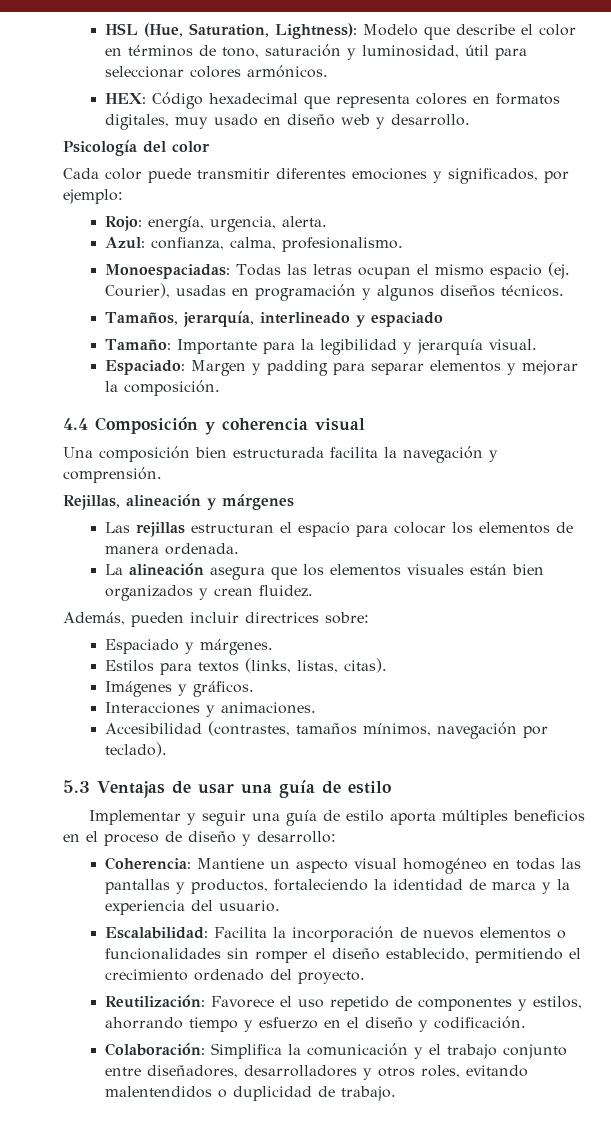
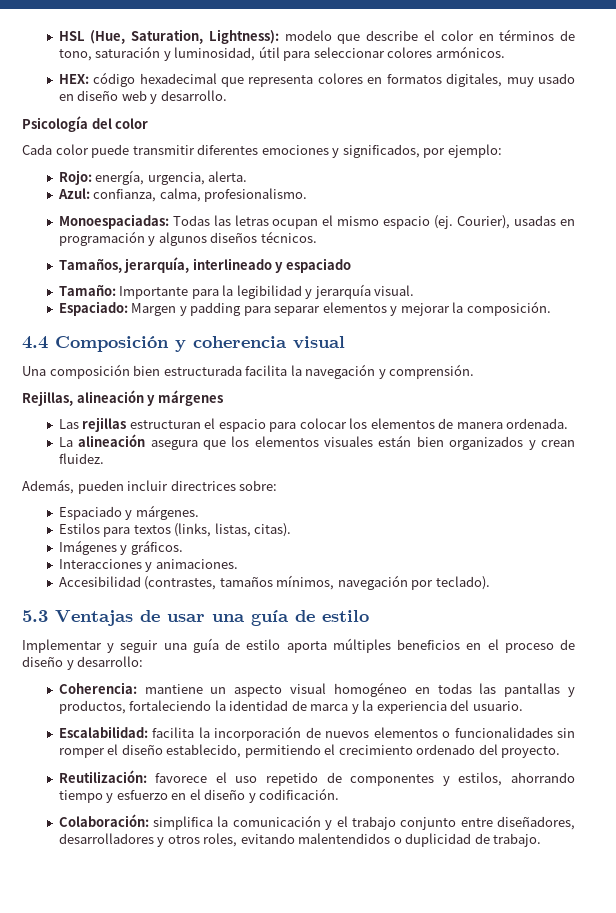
- HSL (Hue, Saturation, Lightness): Modelo que describe el color en términos de tono, saturación y luminosidad, útil para seleccionar colores armónicos.
+ HSL (Hue, Saturation, Lightness): modelo que describe el color en términos de tono, saturación y luminosidad, útil para seleccionar colores armónicos.
- HEX: Código hexadecimal que representa colores en formatos digitales, muy usado en diseño web y desarrollo.
+ HEX: código hexadecimal que representa colores en formatos digitales, muy usado en diseño web y desarrollo.
- Coherencia: Mantiene un aspecto visual homogéneo en todas las pantallas y productos, fortaleciendo la identidad de marca y la experiencia del usuario.
+ Coherencia: mantiene un aspecto visual homogéneo en todas las pantallas y productos, fortaleciendo la identidad de marca y la experiencia del usuario.
- Escalabilidad: Facilita la incorporación de nuevos elementos o funcionalidades sin romper el diseño establecido, permitiendo el crecimiento ordenado del proyecto.
+ Escalabilidad: facilita la incorporación de nuevos elementos o funcionalidades sin romper el diseño establecido, permitiendo el crecimiento ordenado del proyecto.
- Reutilización: Favorece el uso repetido de componentes y estilos, ahorrando tiempo y esfuerzo en el diseño y codificación.
+ Reutilización: favorece el uso repetido de componentes y estilos, ahorrando tiempo y esfuerzo en el diseño y codificación.
- Colaboración: Simplifica la comunicación y el trabajo conjunto entre diseñadores, desarrolladores y otros roles, evitando malentendidos o duplicidad de trabajo.
+ Colaboración: simplifica la comunicación y el trabajo conjunto entre diseñadores, desarrolladores y otros roles, evitando malentendidos o duplicidad de trabajo.

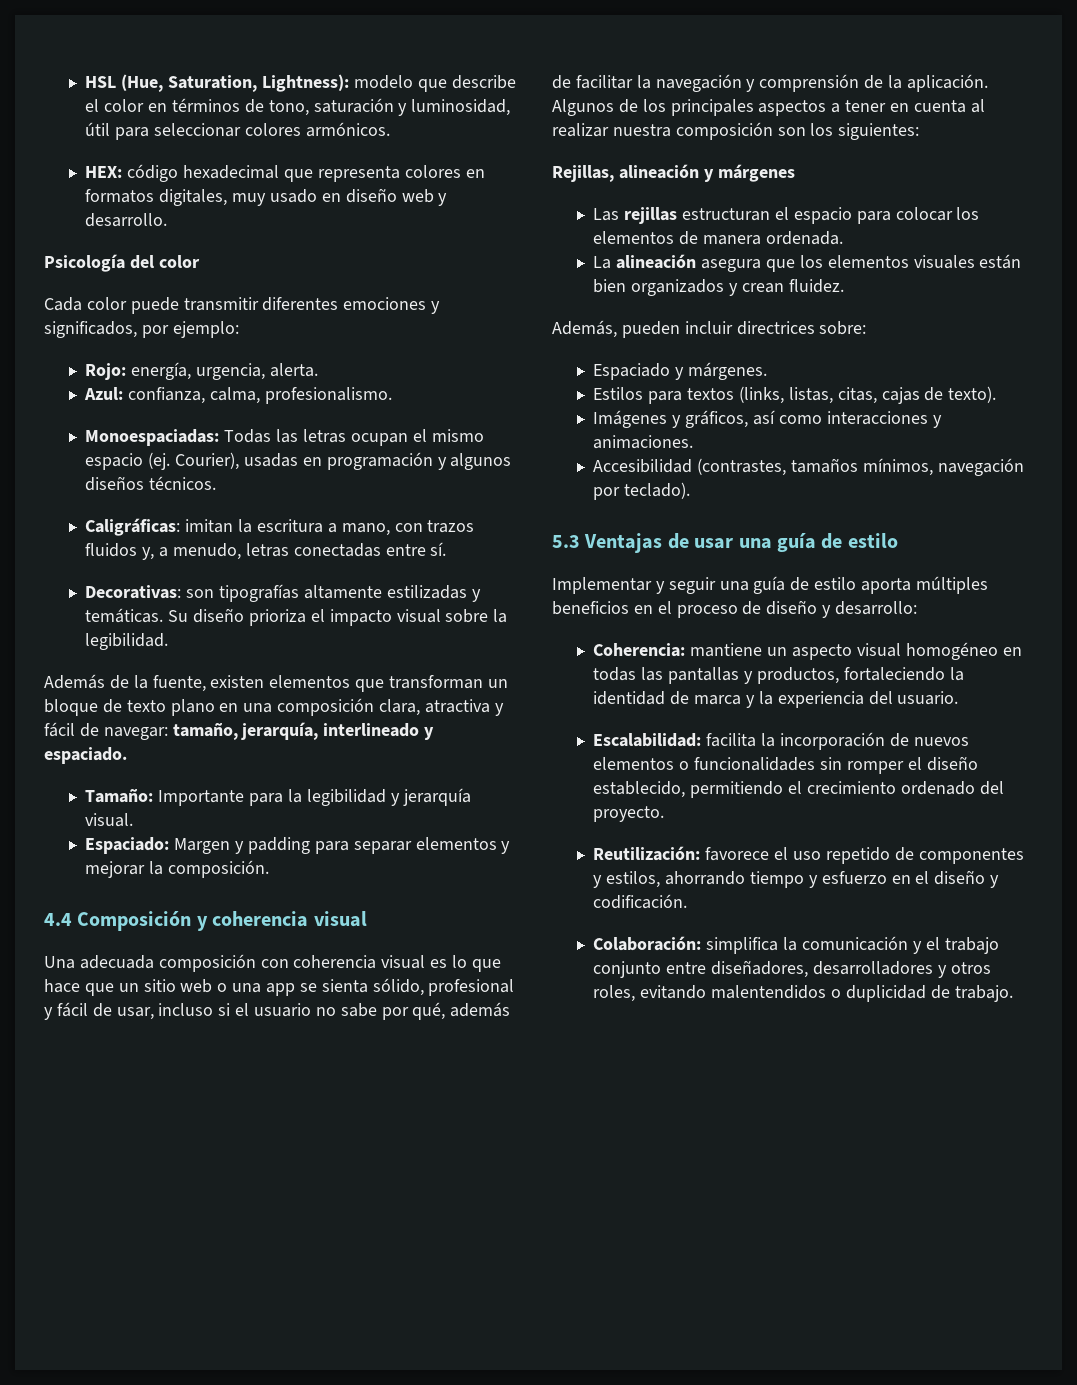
- Tamaños, jerarquía, interlineado y espaciado
+ Caligráficas: imitan la escritura a mano, con trazos fluidos y, a menudo, letras conectadas entre sí.
+ Decorativas: son tipografías altamente estilizadas y temáticas. Su diseño prioriza el impacto visual sobre la legibilidad.
+ Además de la fuente, existen elementos que transforman un bloque de texto plano en una composición clara, atractiva y fácil de navegar: tamaño, jerarquía, interlineado y espaciado.
- Una composición bien estructurada facilita la navegación y comprensión.
+ Una adecuada composición con coherencia visual es lo que hace que un sitio web o una app se sienta sólido, profesional y fácil de usar, incluso si el usuario no sabe por qué, además de facilitar la navegación y comprensión de la aplicación. Algunos de los principales aspectos a tener en cuenta al realizar nuestra composición son los siguientes:
- Estilos para textos (links, listas, citas).
- Imágenes y gráficos.
- Interacciones y animaciones.
+ Estilos para textos (links, listas, citas, cajas de texto).
+ Imágenes y gráficos, así como interacciones y animaciones.

